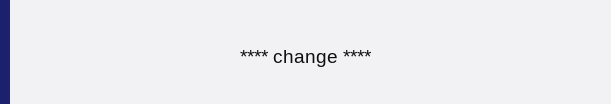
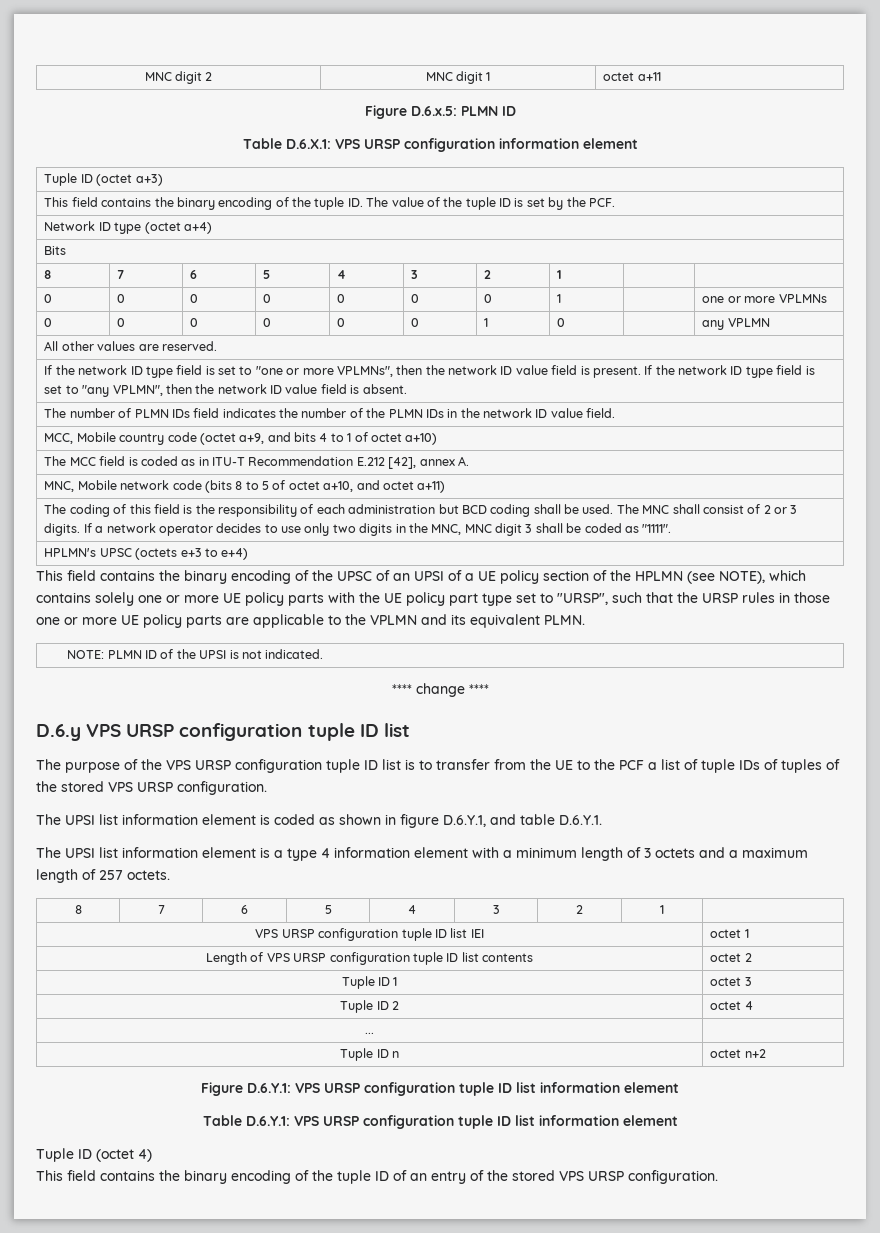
+ MNC digit 2 | MNC digit 1 | octet a+11
+ Figure D.6.x.5: PLMN ID
+ Table D.6.X.1: VPS URSP configuration information element
+ Tuple ID (octet a+3)
+ This field contains the binary encoding of the tuple ID. The value of the tuple ID is set by the PCF.
+ Network ID type (octet a+4)
+ Bits
+ 8 | 7 | 6 | 5 | 4 | 3 | 2 | 1 | |
+ 0 | 0 | 0 | 0 | 0 | 0 | 0 | 1 | | one or more VPLMNs
+ 0 | 0 | 0 | 0 | 0 | 0 | 1 | 0 | | any VPLMN
+ All other values are reserved.
+ If the network ID type field is set to "one or more VPLMNs", then the network ID value field is present. If the network ID type field is set to "any VPLMN", then the network ID value field is absent.
+ The number of PLMN IDs field indicates the number of the PLMN IDs in the network ID value field.
+ MCC, Mobile country code (octet a+9, and bits 4 to 1 of octet a+10)
+ The MCC field is coded as in ITU-T Recommendation E.212 [42], annex A.
+ MNC, Mobile network code (bits 8 to 5 of octet a+10, and octet a+11)
+ The coding of this field is the responsibility of each administration but BCD coding shall be used. The MNC shall consist of 2 or 3 digits. If a network operator decides to use only two digits in the MNC, MNC digit 3 shall be coded as "1111".
+ HPLMN's UPSC (octets e+3 to e+4)
+ This field contains the binary encoding of the UPSC of an UPSI of a UE policy section of the HPLMN (see NOTE), which contains solely one or more UE policy parts with the UE policy part type set to "URSP", such that the URSP rules in those one or more UE policy parts are applicable to the VPLMN and its equivalent PLMN.
+ NOTE: PLMN ID of the UPSI is not indicated.
  **** change ****
+ D.6.y VPS URSP configuration tuple ID list
+ The purpose of the VPS URSP configuration tuple ID list is to transfer from the UE to the PCF a list of tuple IDs of tuples of the stored VPS URSP configuration.
+ The UPSI list information element is coded as shown in figure D.6.Y.1, and table D.6.Y.1.
+ The UPSI list information element is a type 4 information element with a minimum length of 3 octets and a maximum length of 257 octets.
+ 8 | 7 | 6 | 5 | 4 | 3 | 2 | 1 |
+ VPS URSP configuration tuple ID list IEI | octet 1
+ Length of VPS URSP configuration tuple ID list contents | octet 2
+ Tuple ID 1 | octet 3
+ Tuple ID 2 | octet 4
+ ... |
+ Tuple ID n | octet n+2
+ Figure D.6.Y.1: VPS URSP configuration tuple ID list information element
+ Table D.6.Y.1: VPS URSP configuration tuple ID list information element
+ Tuple ID (octet 4)
+ This field contains the binary encoding of the tuple ID of an entry of the stored VPS URSP configuration.

